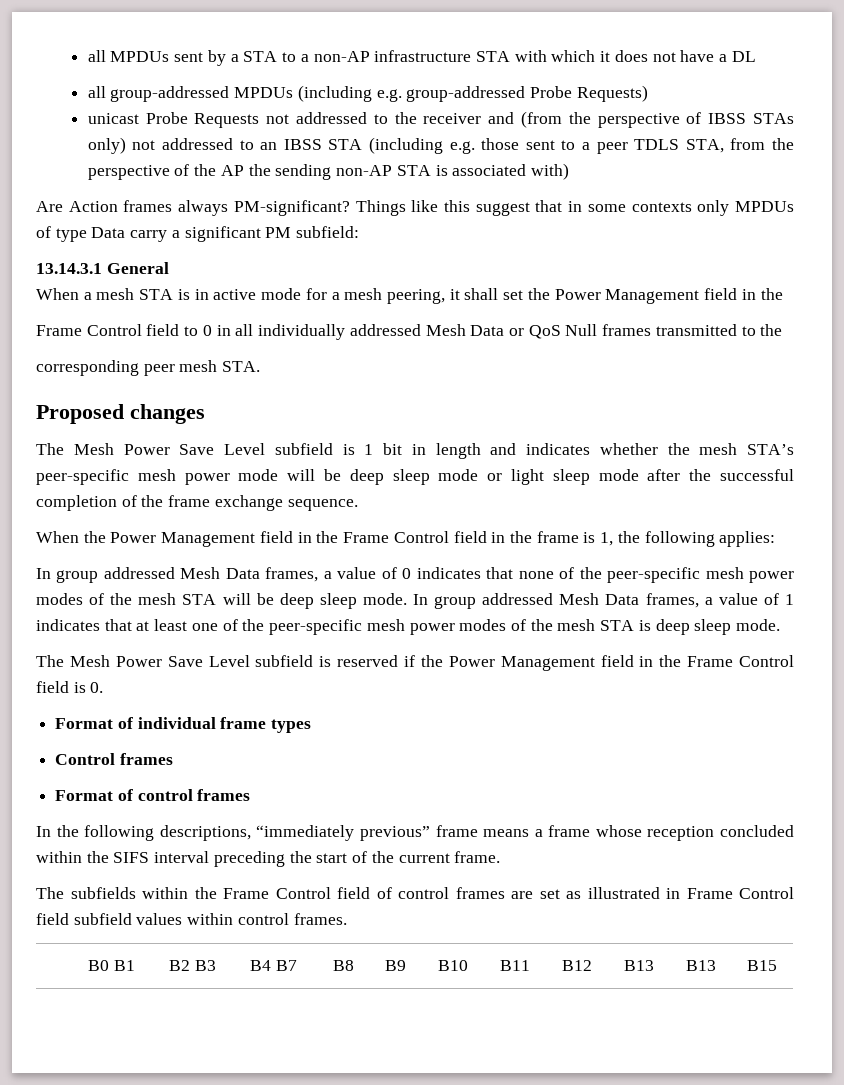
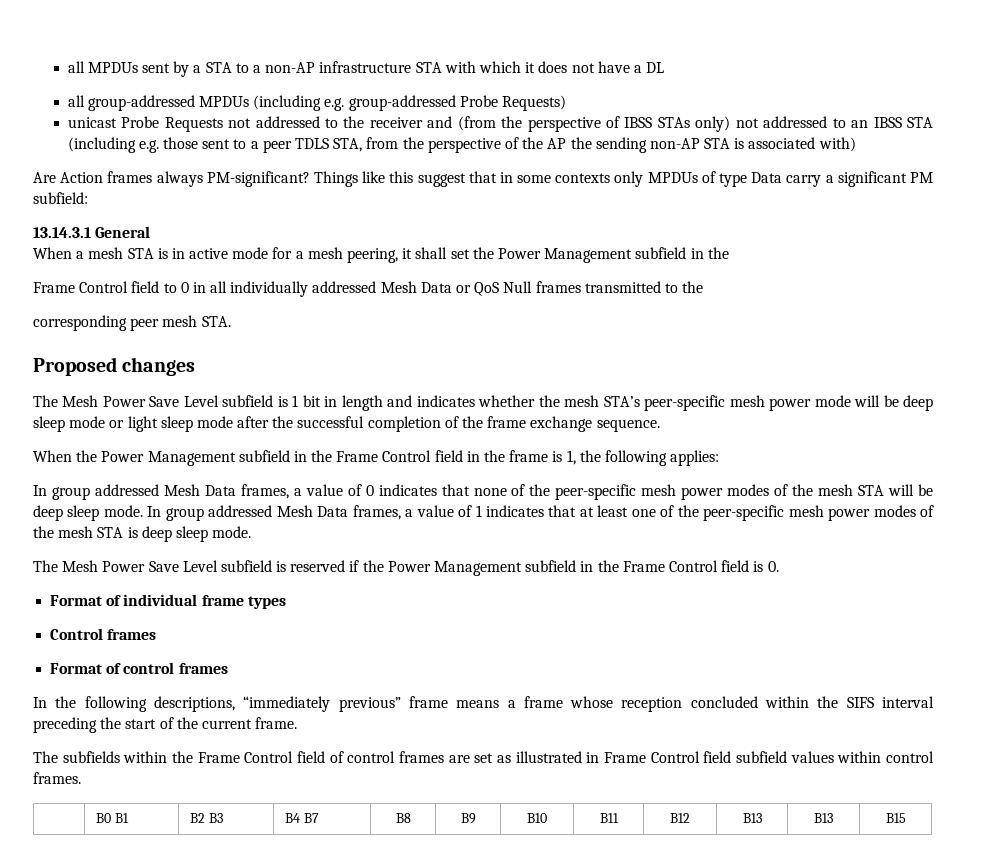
- When a mesh STA is in active mode for a mesh peering, it shall set the Power Management field in the
+ When a mesh STA is in active mode for a mesh peering, it shall set the Power Management subfield in the
- When the Power Management field in the Frame Control field in the frame is 1, the following applies:
+ When the Power Management subfield in the Frame Control field in the frame is 1, the following applies:
- The Mesh Power Save Level subfield is reserved if the Power Management field in the Frame Control field is 0.
+ The Mesh Power Save Level subfield is reserved if the Power Management subfield in the Frame Control field is 0.

